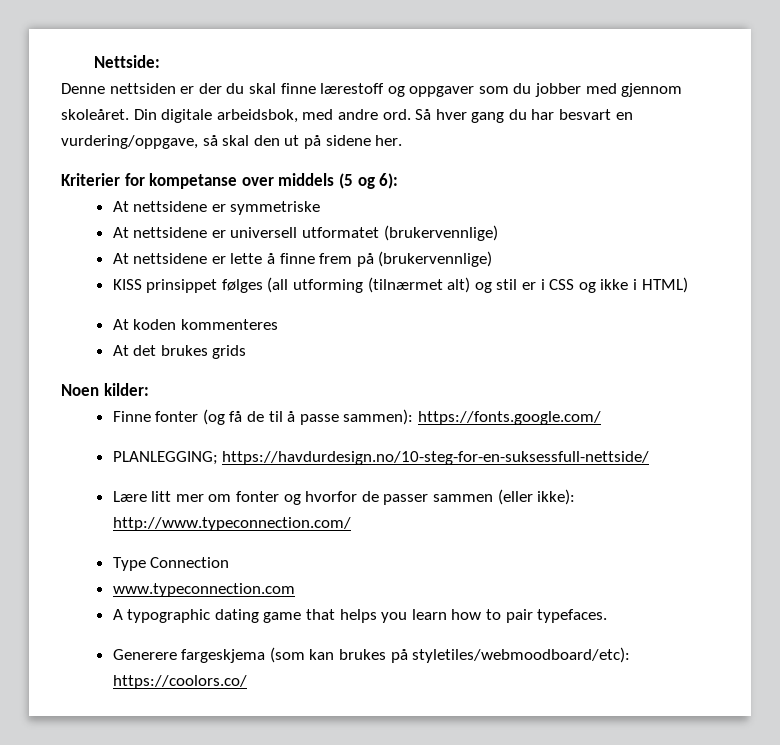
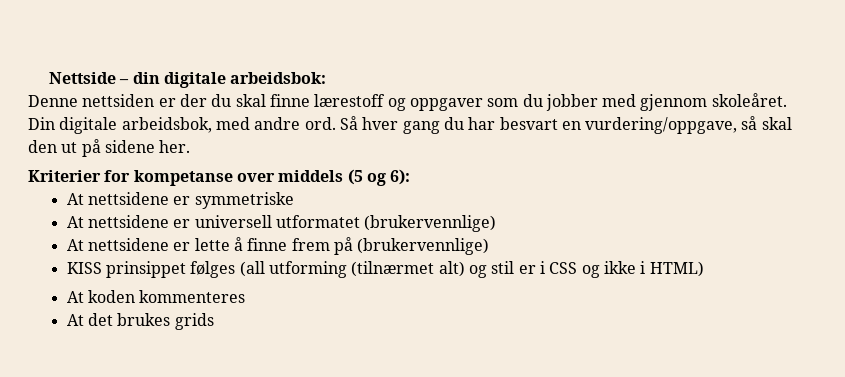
- Nettside:
+ Nettside – din digitale arbeidsbok:
- Noen kilder:
- Finne fonter (og få de til å passe sammen): https://fonts.google.com/
- PLANLEGGING; https://havdurdesign.no/10-steg-for-en-suksessfull-nettside/
- Lære litt mer om fonter og hvorfor de passer sammen (eller ikke): http://www.typeconnection.com/
- Type Connection
- www.typeconnection.com
- A typographic dating game that helps you learn how to pair typefaces.
- Generere fargeskjema (som kan brukes på styletiles/webmoodboard/etc): https://coolors.co/

